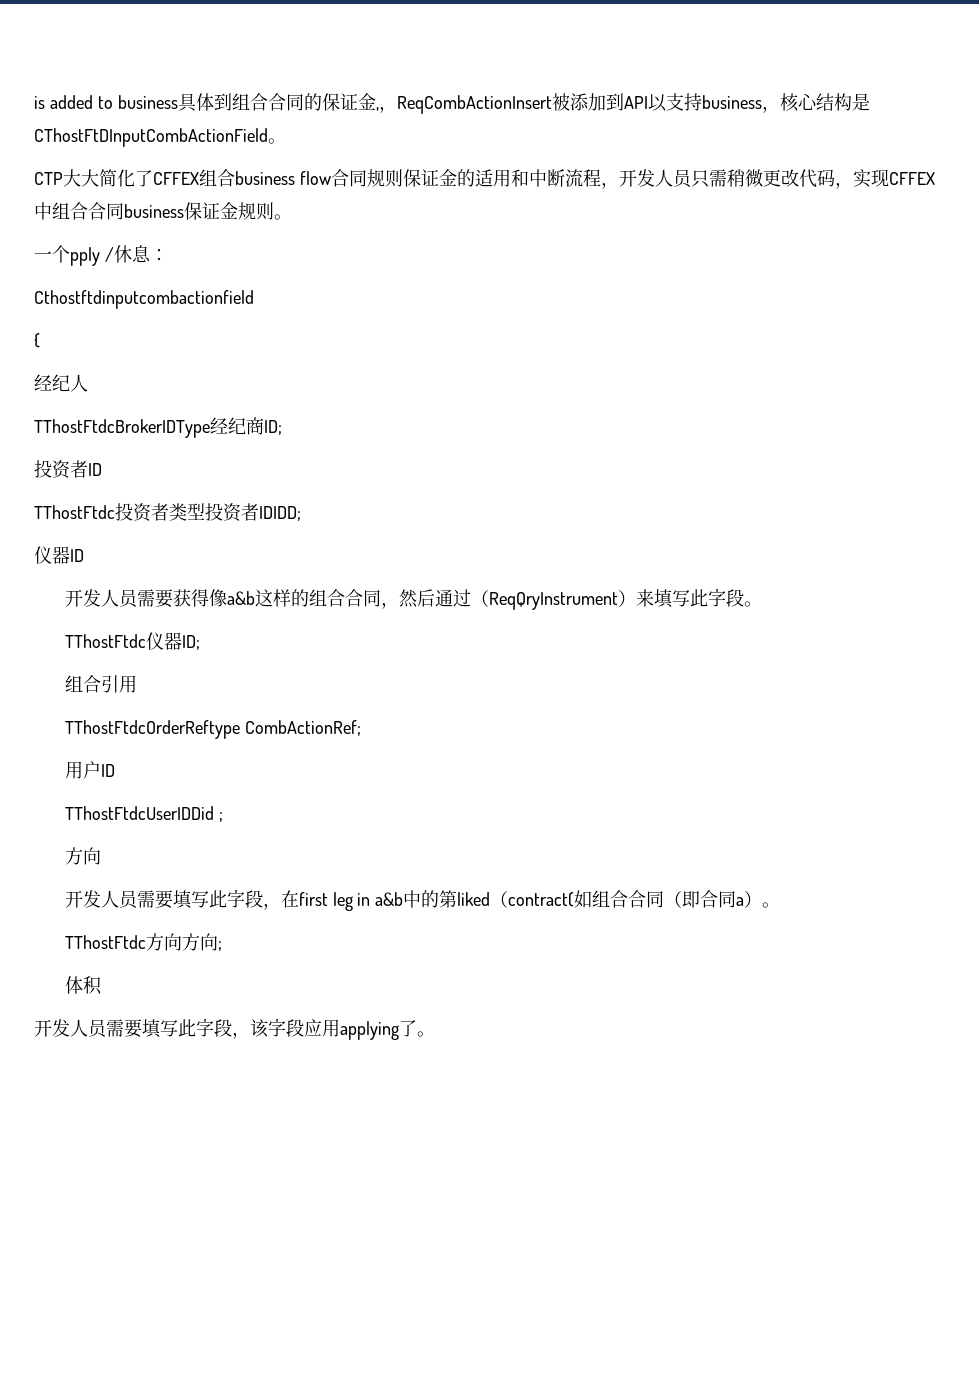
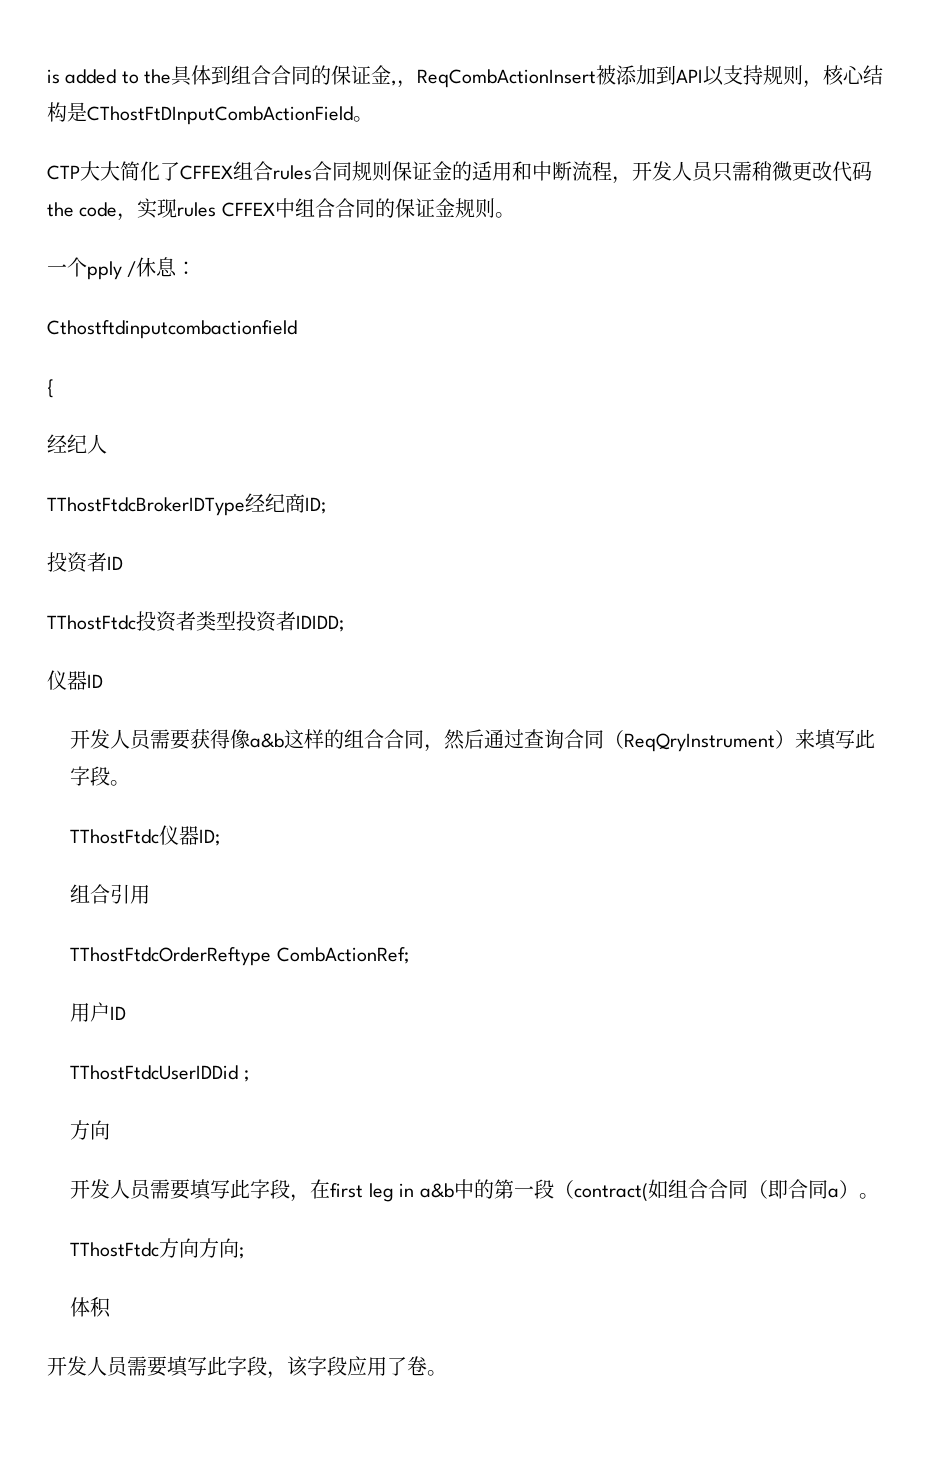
- is added to business具体到组合合同的保证金,，ReqCombActionInsert被添加到API以支持business，核心结构是CThostFtDInputCombActionField。
+ is added to the具体到组合合同的保证金,，ReqCombActionInsert被添加到API以支持规则，核心结构是CThostFtDInputCombActionField。
- CTP大大简化了CFFEX组合business flow合同规则保证金的适用和中断流程，开发人员只需稍微更改代码，实现CFFEX中组合合同business保证金规则。
+ CTP大大简化了CFFEX组合rules合同规则保证金的适用和中断流程，开发人员只需稍微更改代码the code，实现rules CFFEX中组合合同的保证金规则。
- 开发人员需要获得像a&b这样的组合合同，然后通过（ReqQryInstrument）来填写此字段。
+ 开发人员需要获得像a&b这样的组合合同，然后通过查询合同（ReqQryInstrument）来填写此字段。
- 开发人员需要填写此字段，在first leg in a&b中的第liked（contract(如组合合同（即合同a）。
+ 开发人员需要填写此字段，在first leg in a&b中的第一段（contract(如组合合同（即合同a）。
- 开发人员需要填写此字段，该字段应用applying了。
+ 开发人员需要填写此字段，该字段应用了卷。

